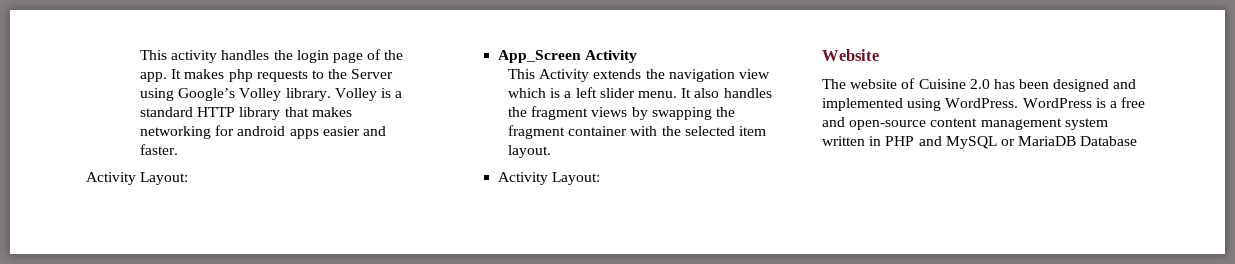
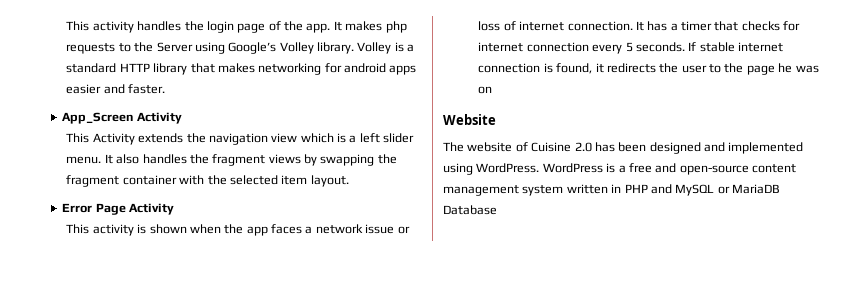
  Volley is a standard HTTP library that makes networking for android apps easier and faster.
- Activity Layout:
  It also handles the fragment views by swapping the fragment container with the selected item layout.
- Activity Layout:
+ Error Page Activity
+ This activity is shown when the app faces a network issue or loss of internet connection. It has a timer that checks for internet connection every 5 seconds. If stable internet connection is found, it redirects the user to the page he was on

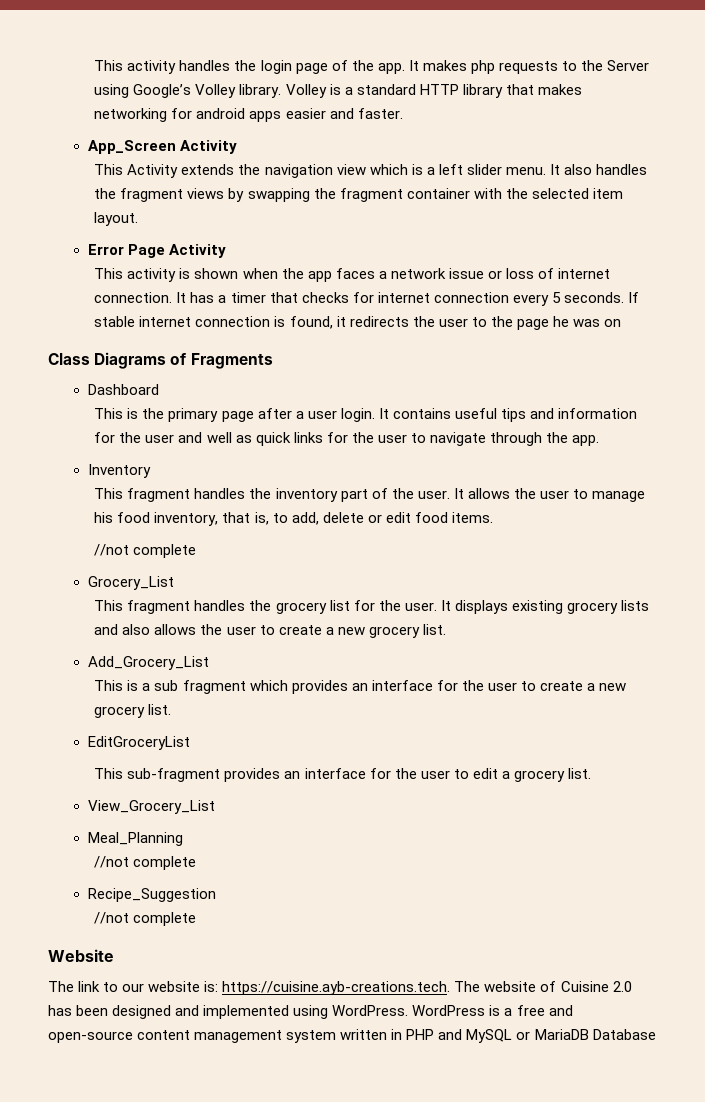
+ Class Diagrams of Fragments
+ Dashboard
+ This is the primary page after a user login. It contains useful tips and information for the user and well as quick links for the user to navigate through the app.
+ Inventory
+ This fragment handles the inventory part of the user. It allows the user to manage his food inventory, that is, to add, delete or edit food items.
+ //not complete
+ Grocery_List
+ This fragment handles the grocery list for the user. It displays existing grocery lists and also allows the user to create a new grocery list.
+ Add_Grocery_List
+ This is a sub fragment which provides an interface for the user to create a new grocery list.
+ EditGroceryList
+ This sub-fragment provides an interface for the user to edit a grocery list.
+ View_Grocery_List
+ Meal_Planning
+ //not complete
+ Recipe_Suggestion
+ //not complete
  Website
- The website of Cuisine 2.0 has been designed and implemented using WordPress.
+ The link to our website is: https://cuisine.ayb-creations.tech. The website of Cuisine 2.0 has been designed and implemented using WordPress.

